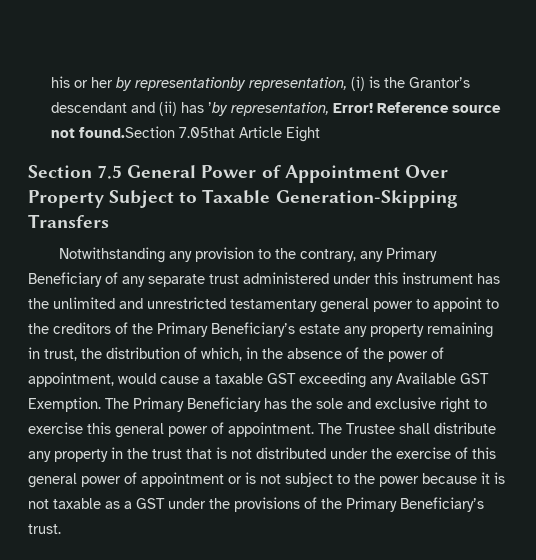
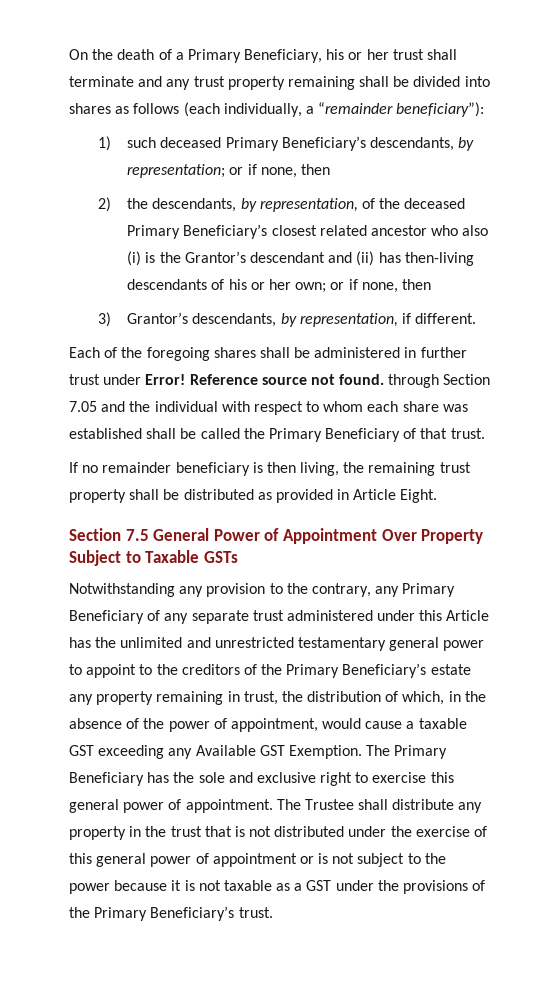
- his or her by representationby representation, (i) is the Grantor’s descendant and (ii) has ’by representation, Error! Reference source not found.Section 7.05that Article Eight
+ On the death of a Primary Beneficiary, his or her trust shall terminate and any trust property remaining shall be divided into shares as follows (each individually, a “remainder beneficiary”):
+ 1) such deceased Primary Beneficiary’s descendants, by representation; or if none, then
+ 2) the descendants, by representation, of the deceased Primary Beneficiary’s closest related ancestor who also (i) is the Grantor’s descendant and (ii) has then-living descendants of his or her own; or if none, then
+ 3) Grantor’s descendants, by representation, if different.
+ Each of the foregoing shares shall be administered in further trust under Error! Reference source not found. through Section 7.05 and the individual with respect to whom each share was established shall be called the Primary Beneficiary of that trust.
+ If no remainder beneficiary is then living, the remaining trust property shall be distributed as provided in Article Eight.
- Section 7.5 General Power of Appointment Over Property Subject to Taxable Generation-Skipping Transfers
+ Section 7.5 General Power of Appointment Over Property Subject to Taxable GSTs
- Notwithstanding any provision to the contrary, any Primary Beneficiary of any separate trust administered under this instrument has the unlimited and unrestricted testamentary general power to appoint to the creditors of the Primary Beneficiary’s estate any property remaining in trust, the distribution of which, in the absence of the power of appointment, would cause a taxable GST exceeding any Available GST Exemption.
+ Notwithstanding any provision to the contrary, any Primary Beneficiary of any separate trust administered under this Article has the unlimited and unrestricted testamentary general power to appoint to the creditors of the Primary Beneficiary’s estate any property remaining in trust, the distribution of which, in the absence of the power of appointment, would cause a taxable GST exceeding any Available GST Exemption.

